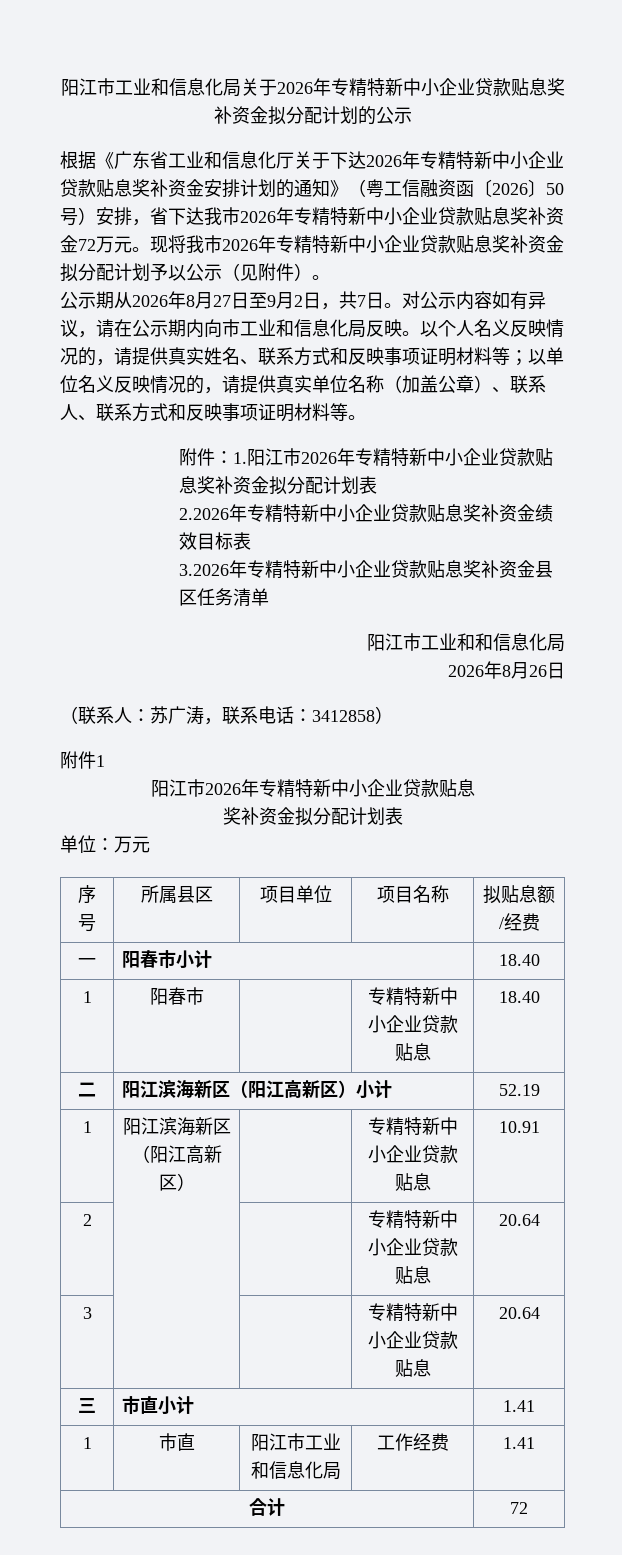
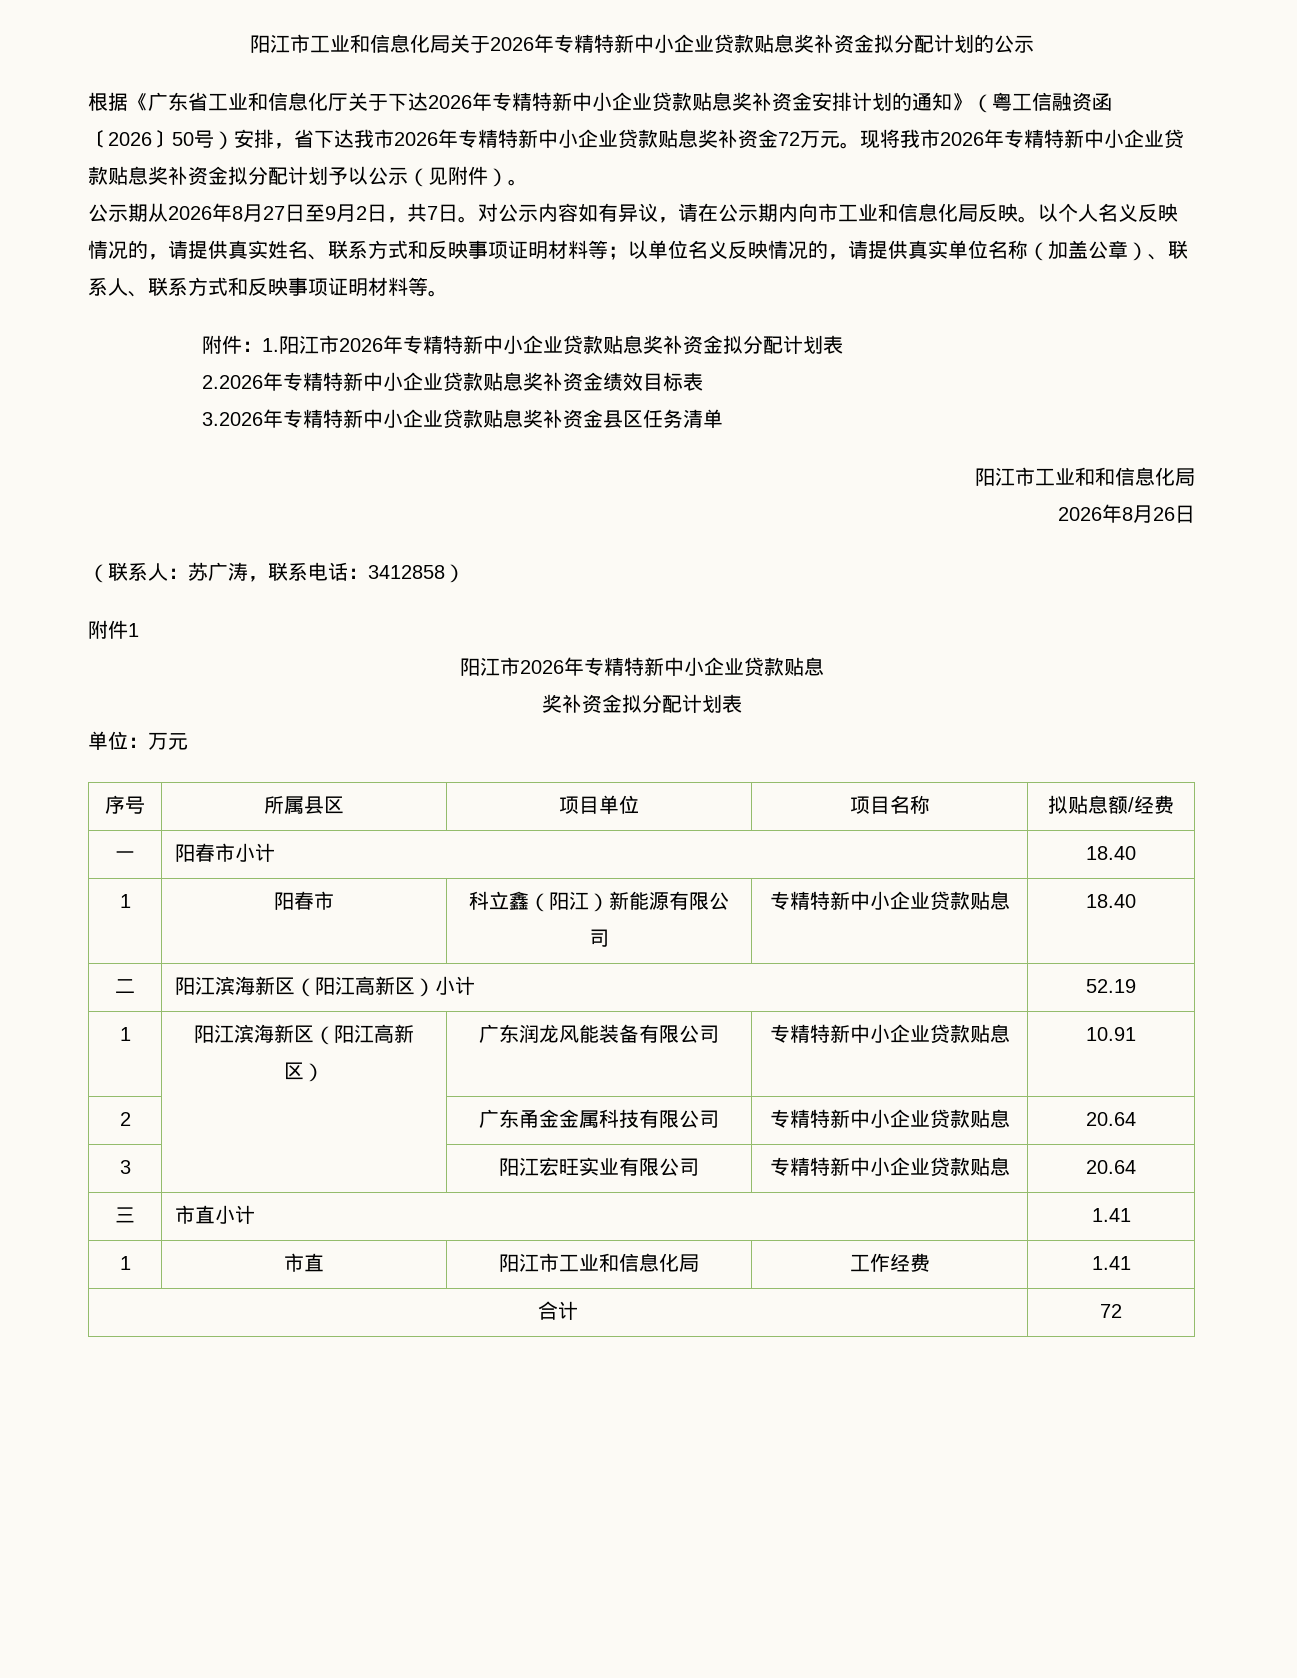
- 1 | 阳春市 | | 专精特新中小企业贷款贴息 | 18.40
+ 1 | 阳春市 | 科立鑫（阳江）新能源有限公司 | 专精特新中小企业贷款贴息 | 18.40
- 1 | 阳江滨海新区（阳江高新区） | | 专精特新中小企业贷款贴息 | 10.91
+ 1 | 阳江滨海新区（阳江高新区） | 广东润龙风能装备有限公司 | 专精特新中小企业贷款贴息 | 10.91
- 2 | | | 专精特新中小企业贷款贴息 | 20.64
+ 2 | | 广东甬金金属科技有限公司 | 专精特新中小企业贷款贴息 | 20.64
- 3 | | | 专精特新中小企业贷款贴息 | 20.64
+ 3 | | 阳江宏旺实业有限公司 | 专精特新中小企业贷款贴息 | 20.64

